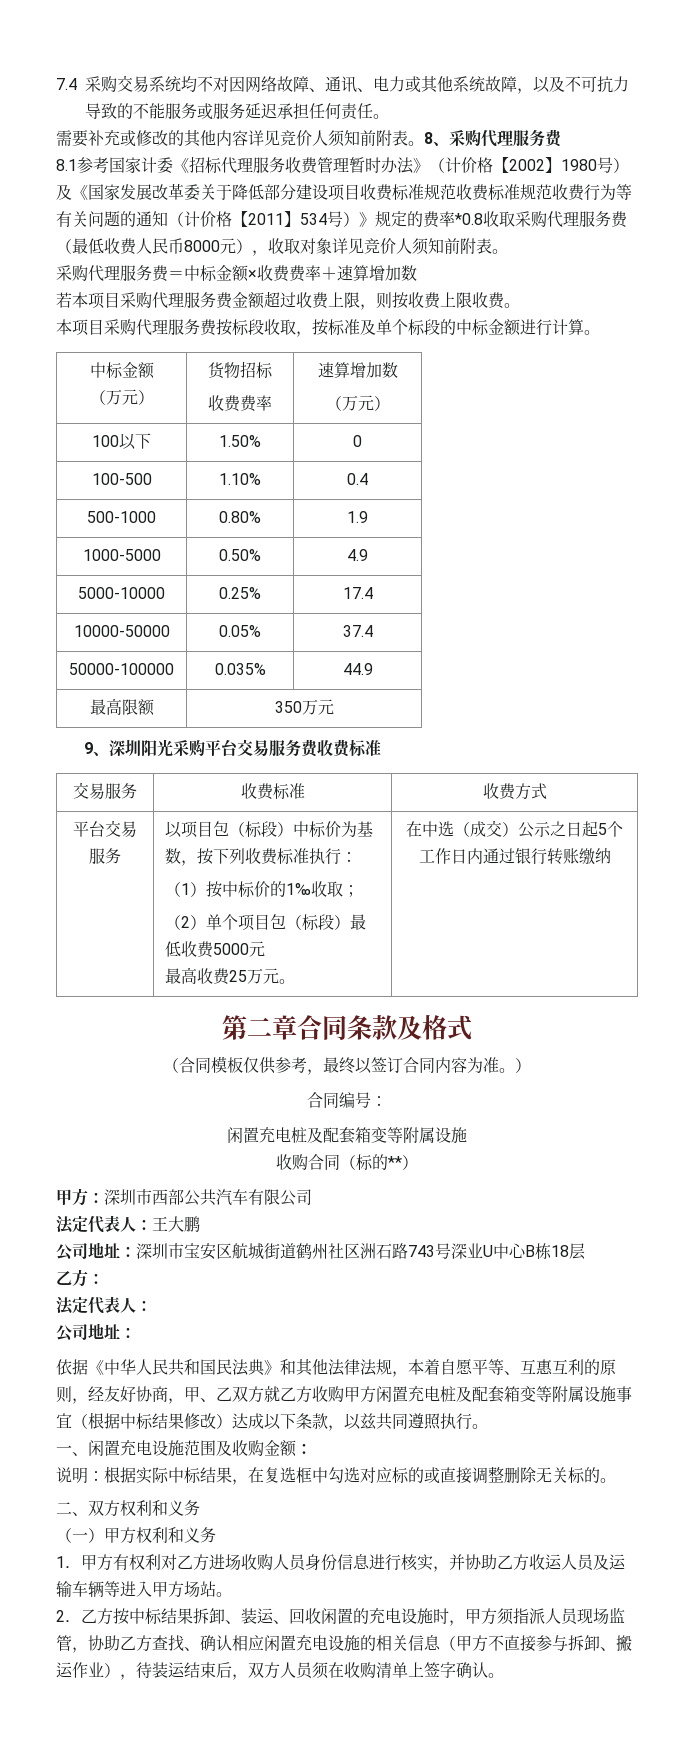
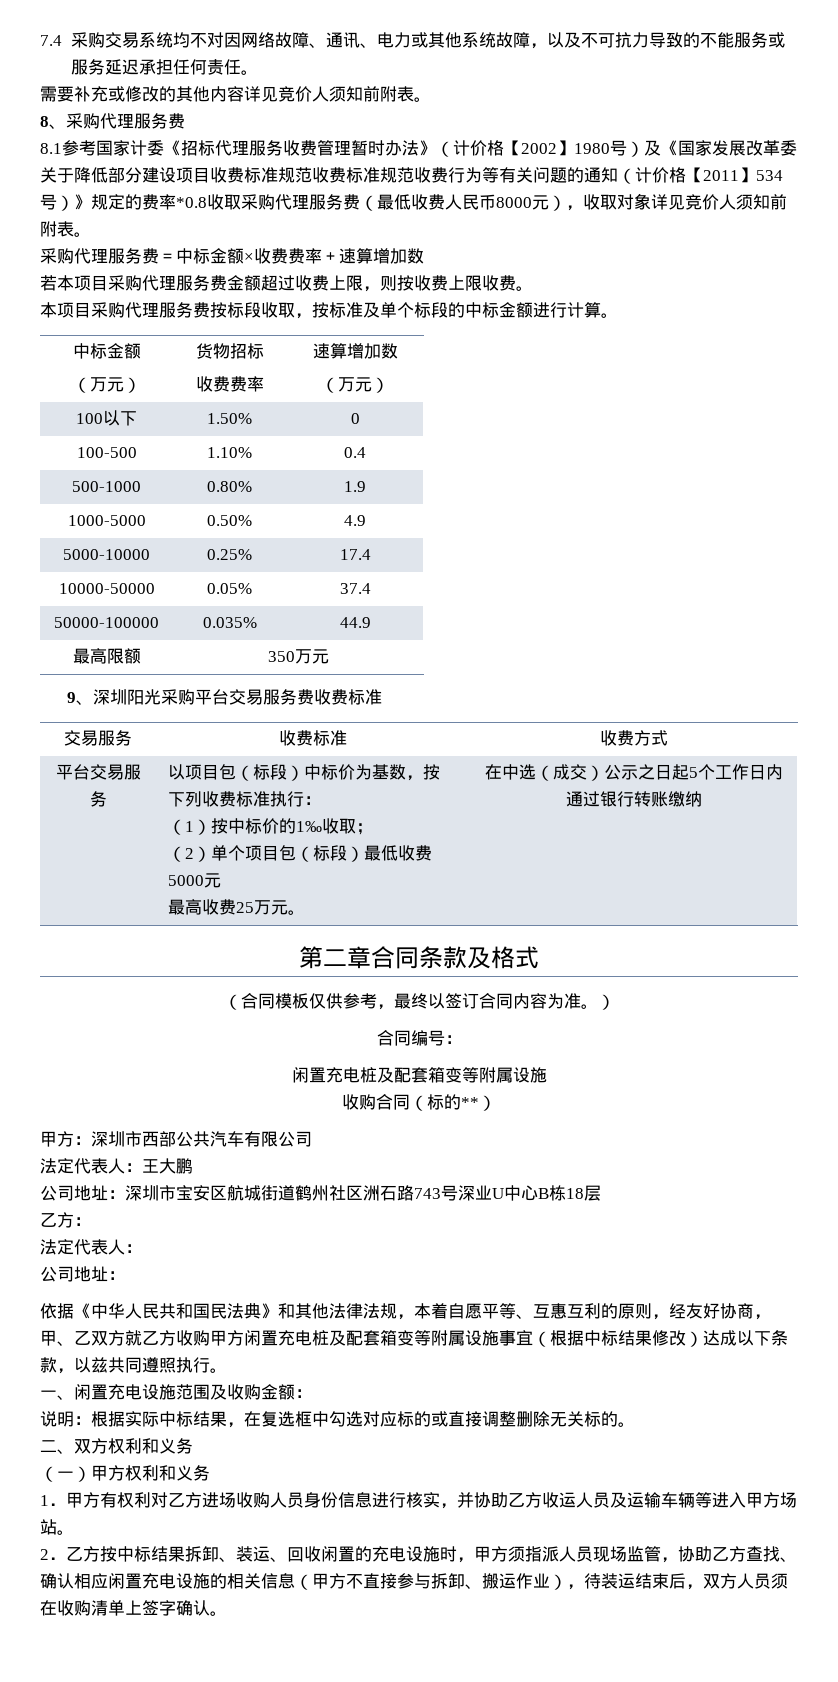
- 需要补充或修改的其他内容详见竞价人须知前附表。8、采购代理服务费
+ 需要补充或修改的其他内容详见竞价人须知前附表。
+ 8、采购代理服务费

